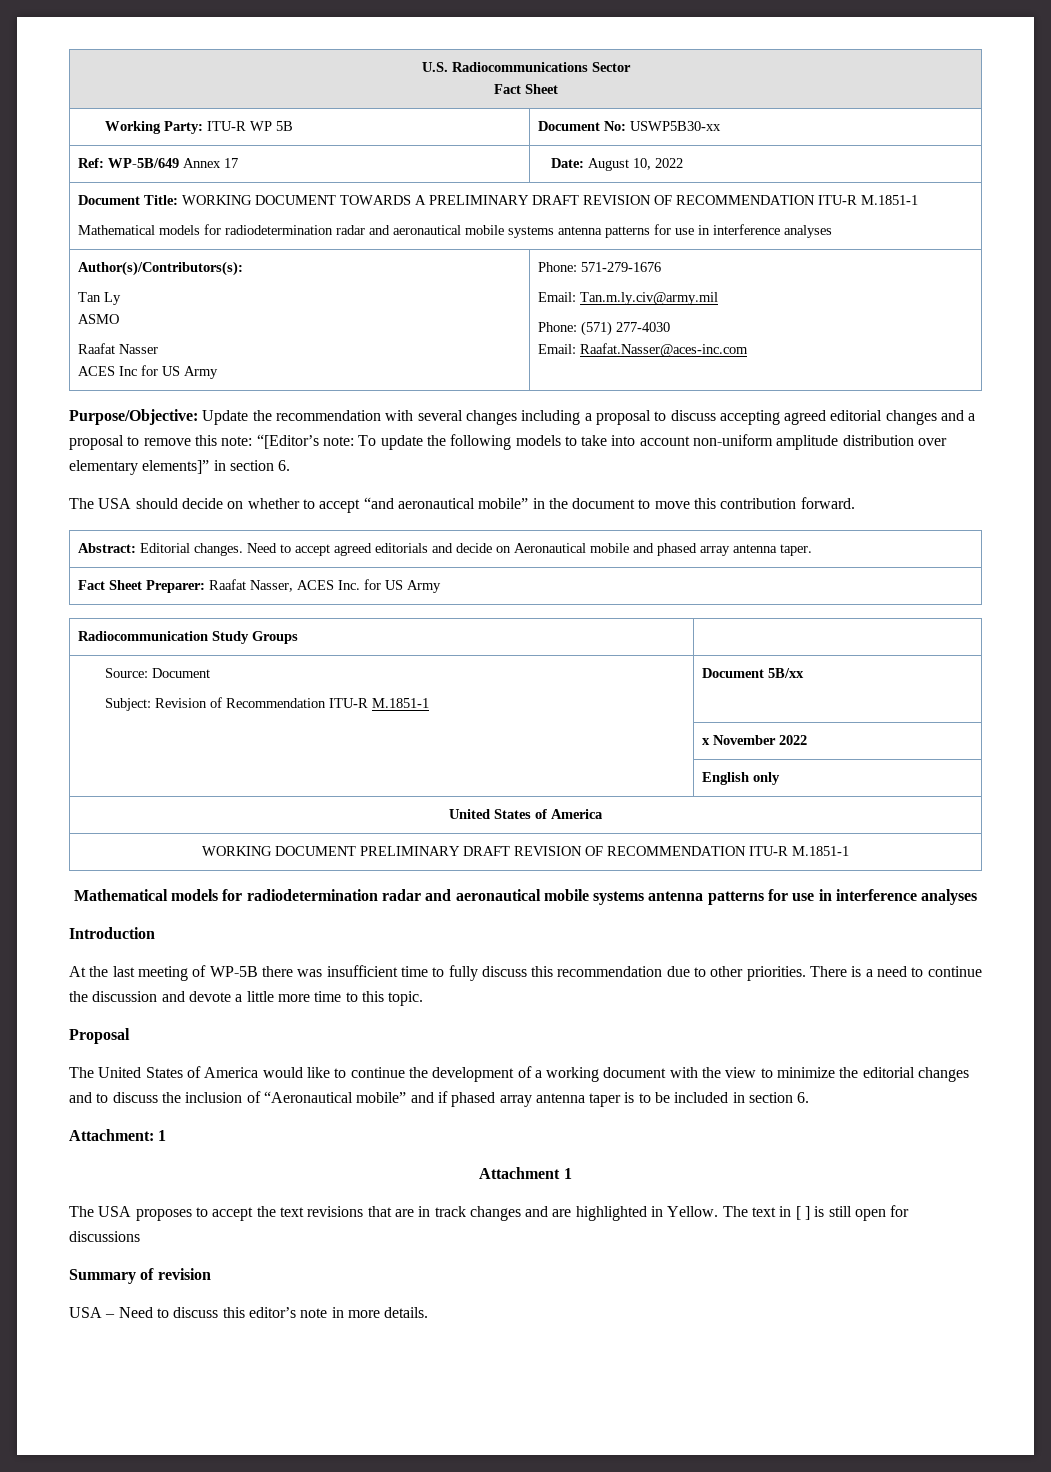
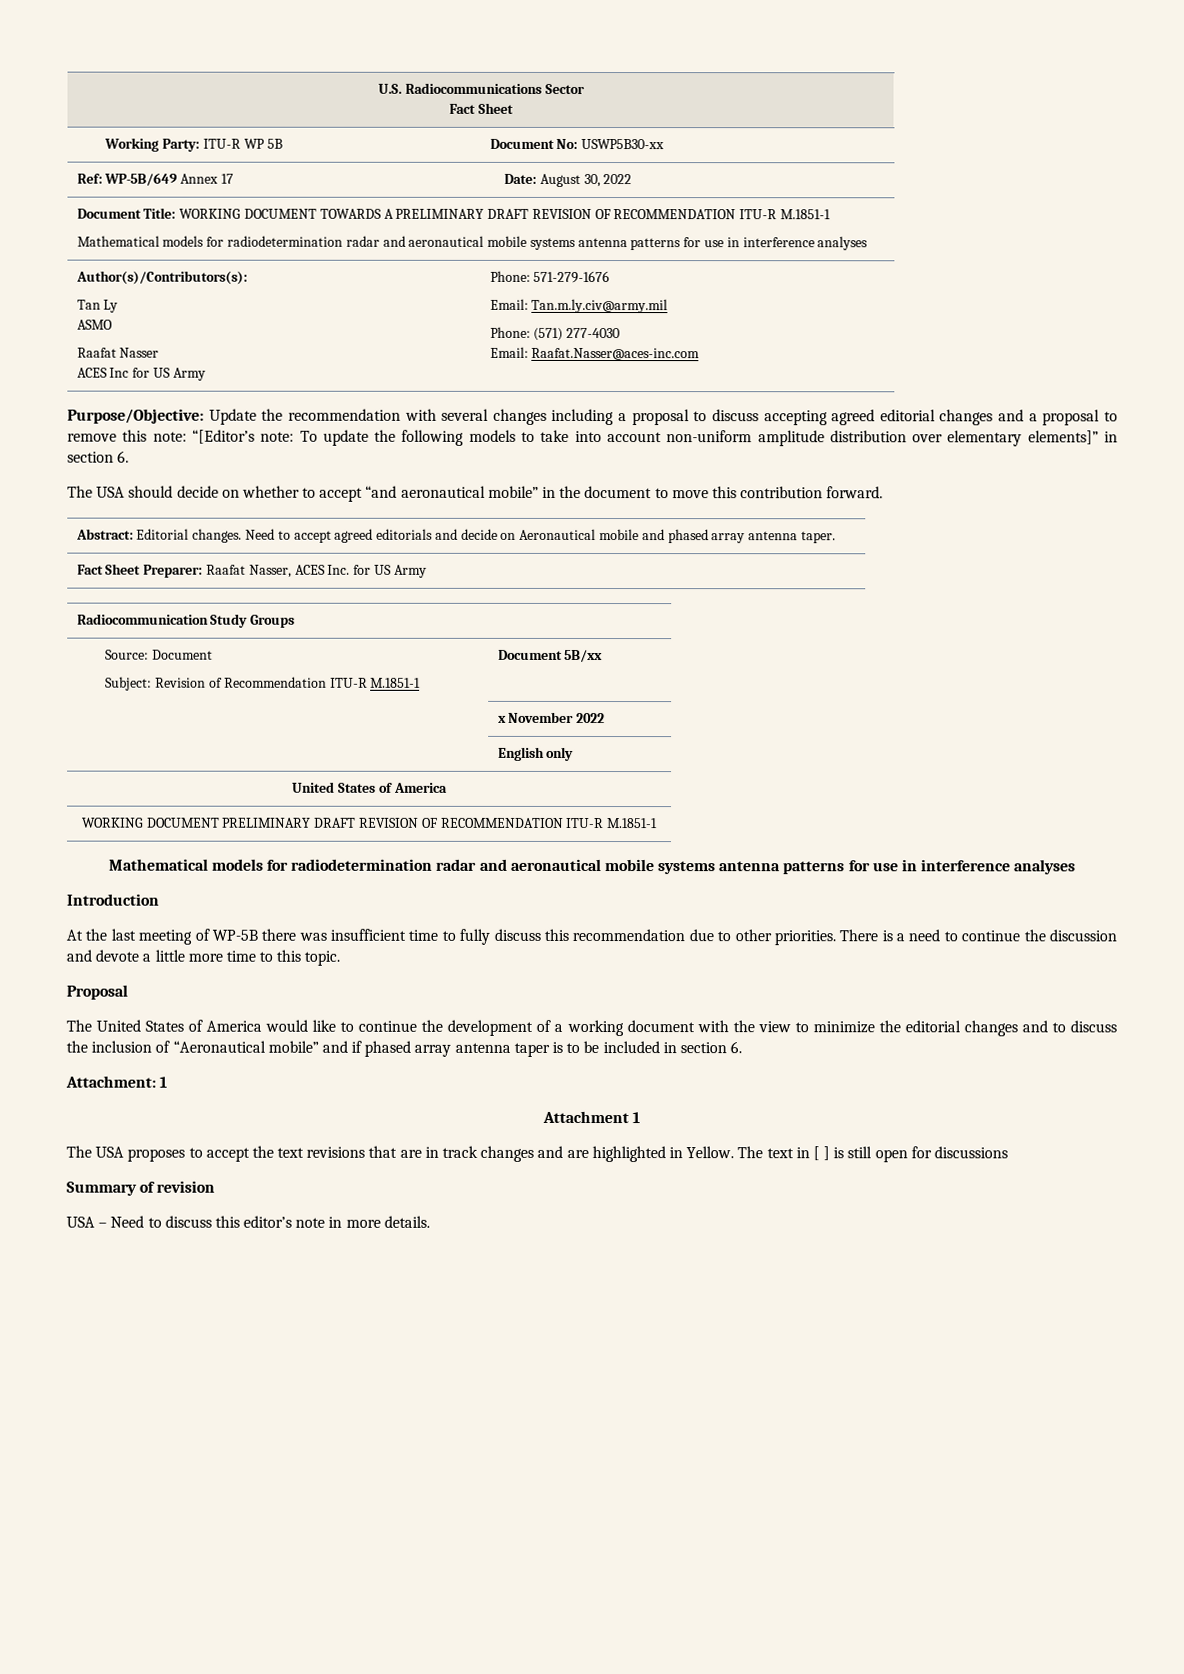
- Ref: WP-5B/649 Annex 17 | Date: August 10, 2022
+ Ref: WP-5B/649 Annex 17 | Date: August 30, 2022

